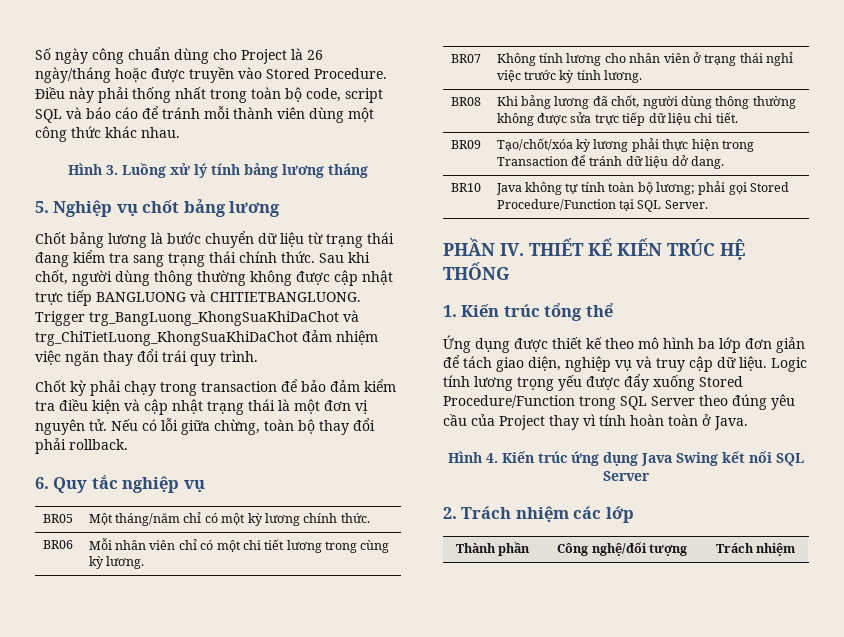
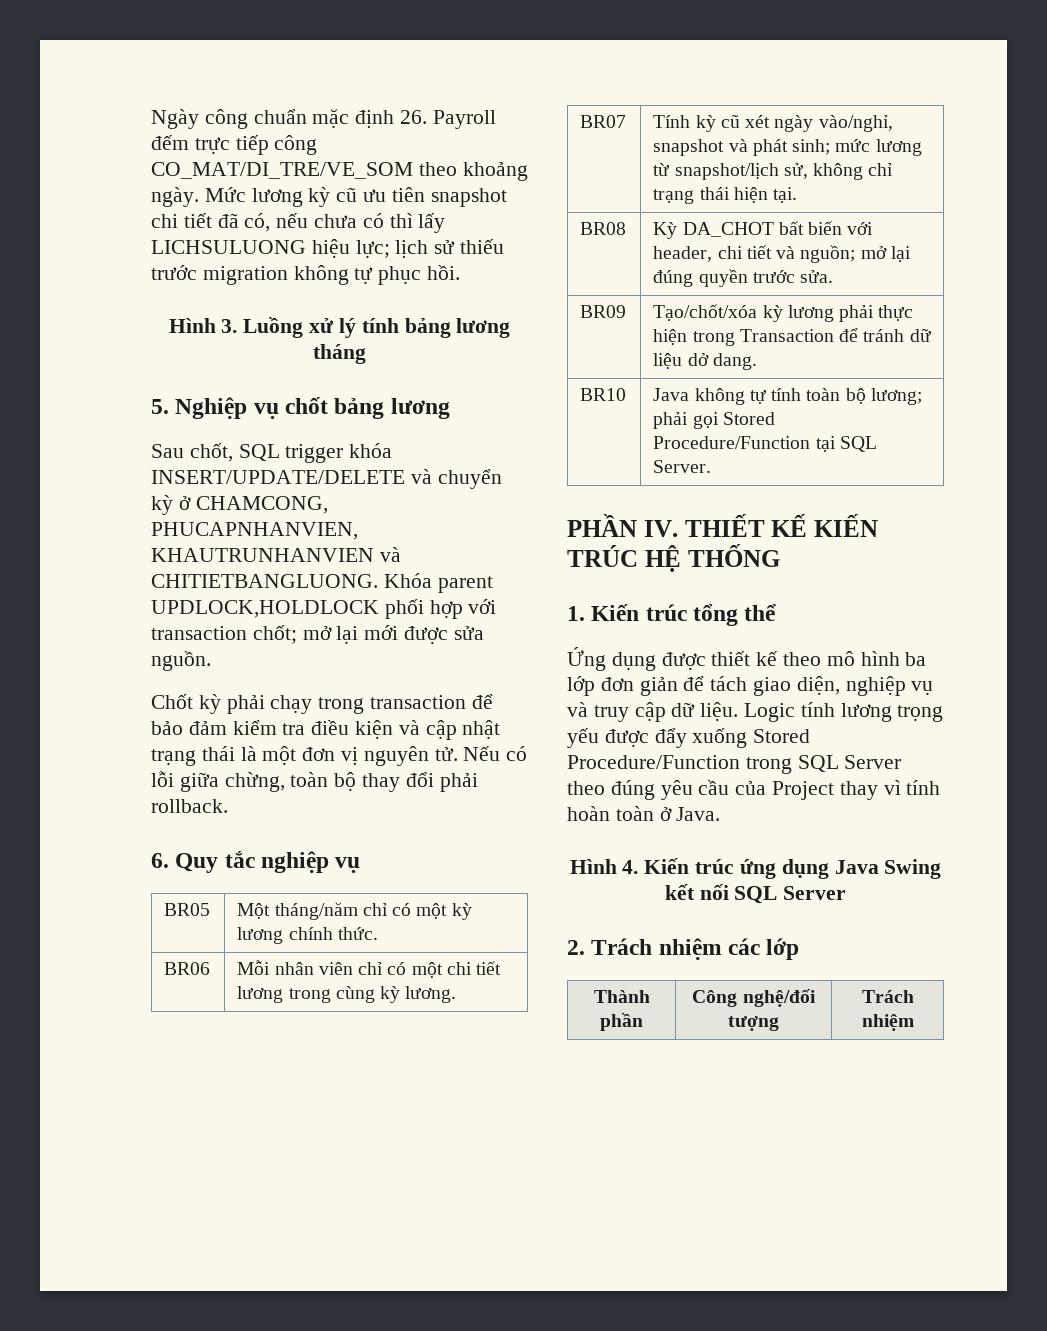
- Số ngày công chuẩn dùng cho Project là 26 ngày/tháng hoặc được truyền vào Stored Procedure. Điều này phải thống nhất trong toàn bộ code, script SQL và báo cáo để tránh mỗi thành viên dùng một công thức khác nhau.
+ Ngày công chuẩn mặc định 26. Payroll đếm trực tiếp công CO_MAT/DI_TRE/VE_SOM theo khoảng ngày. Mức lương kỳ cũ ưu tiên snapshot chi tiết đã có, nếu chưa có thì lấy LICHSULUONG hiệu lực; lịch sử thiếu trước migration không tự phục hồi.
- Chốt bảng lương là bước chuyển dữ liệu từ trạng thái đang kiểm tra sang trạng thái chính thức. Sau khi chốt, người dùng thông thường không được cập nhật trực tiếp BANGLUONG và CHITIETBANGLUONG. Trigger trg_BangLuong_KhongSuaKhiDaChot và trg_ChiTietLuong_KhongSuaKhiDaChot đảm nhiệm việc ngăn thay đổi trái quy trình.
+ Sau chốt, SQL trigger khóa INSERT/UPDATE/DELETE và chuyển kỳ ở CHAMCONG, PHUCAPNHANVIEN, KHAUTRUNHANVIEN và CHITIETBANGLUONG. Khóa parent UPDLOCK,HOLDLOCK phối hợp với transaction chốt; mở lại mới được sửa nguồn.
- BR07 | Không tính lương cho nhân viên ở trạng thái nghỉ việc trước kỳ tính lương.
- BR08 | Khi bảng lương đã chốt, người dùng thông thường không được sửa trực tiếp dữ liệu chi tiết.
+ BR07 | Tính kỳ cũ xét ngày vào/nghỉ, snapshot và phát sinh; mức lương từ snapshot/lịch sử, không chỉ trạng thái hiện tại.
+ BR08 | Kỳ DA_CHOT bất biến với header, chi tiết và nguồn; mở lại đúng quyền trước sửa.

